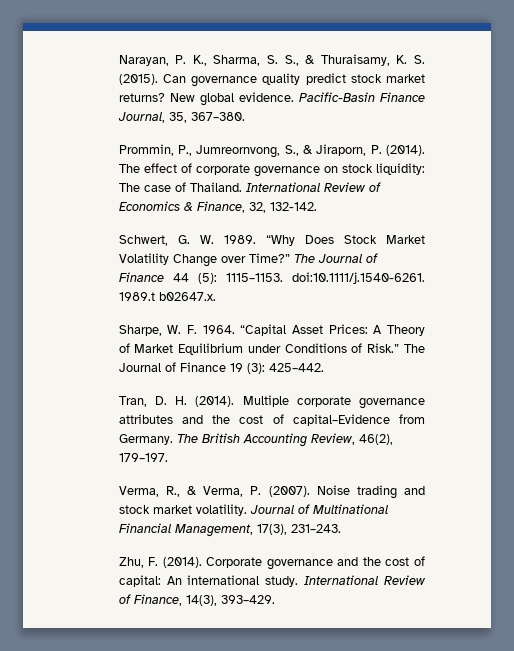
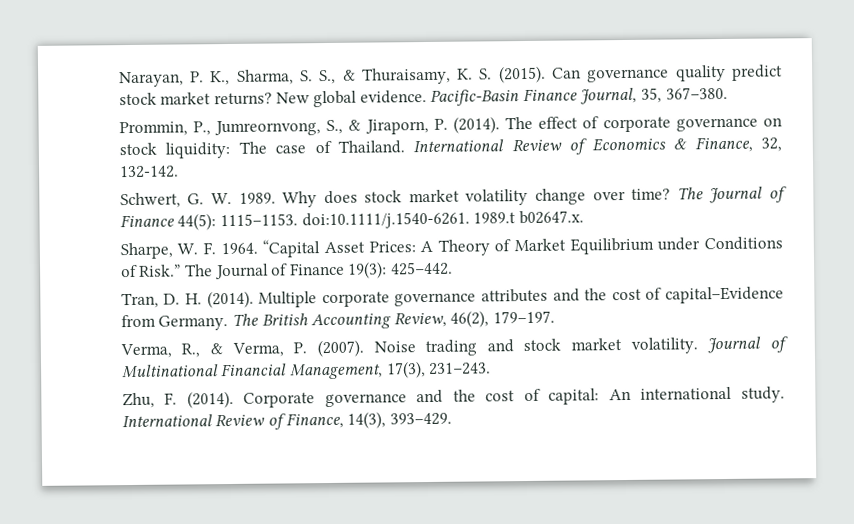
- “Why Does Stock Market Volatility Change over Time?” The Journal of Finance 44 (5): 1115–1153. doi:10.1111/j.1540-6261. 1989.t b02647.x.
+ Why does stock market volatility change over time? The Journal of Finance 44(5): 1115–1153. doi:10.1111/j.1540-6261. 1989.t b02647.x.
- The Journal of Finance 19 (3): 425–442.
+ The Journal of Finance 19(3): 425–442.

